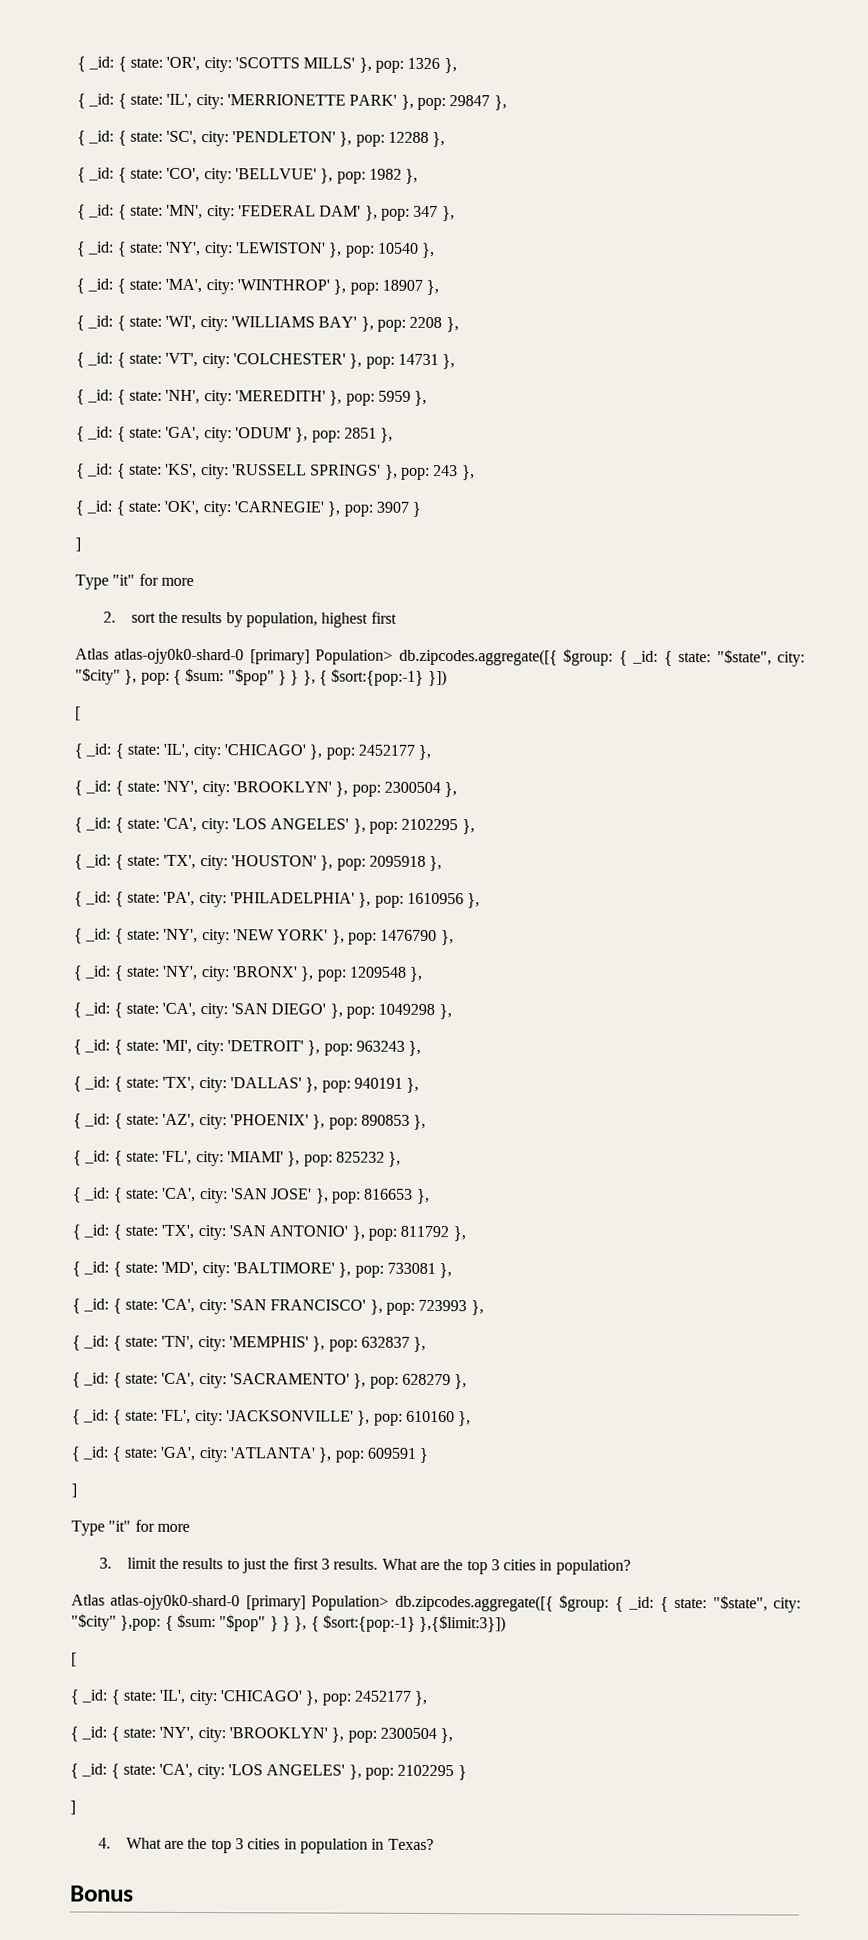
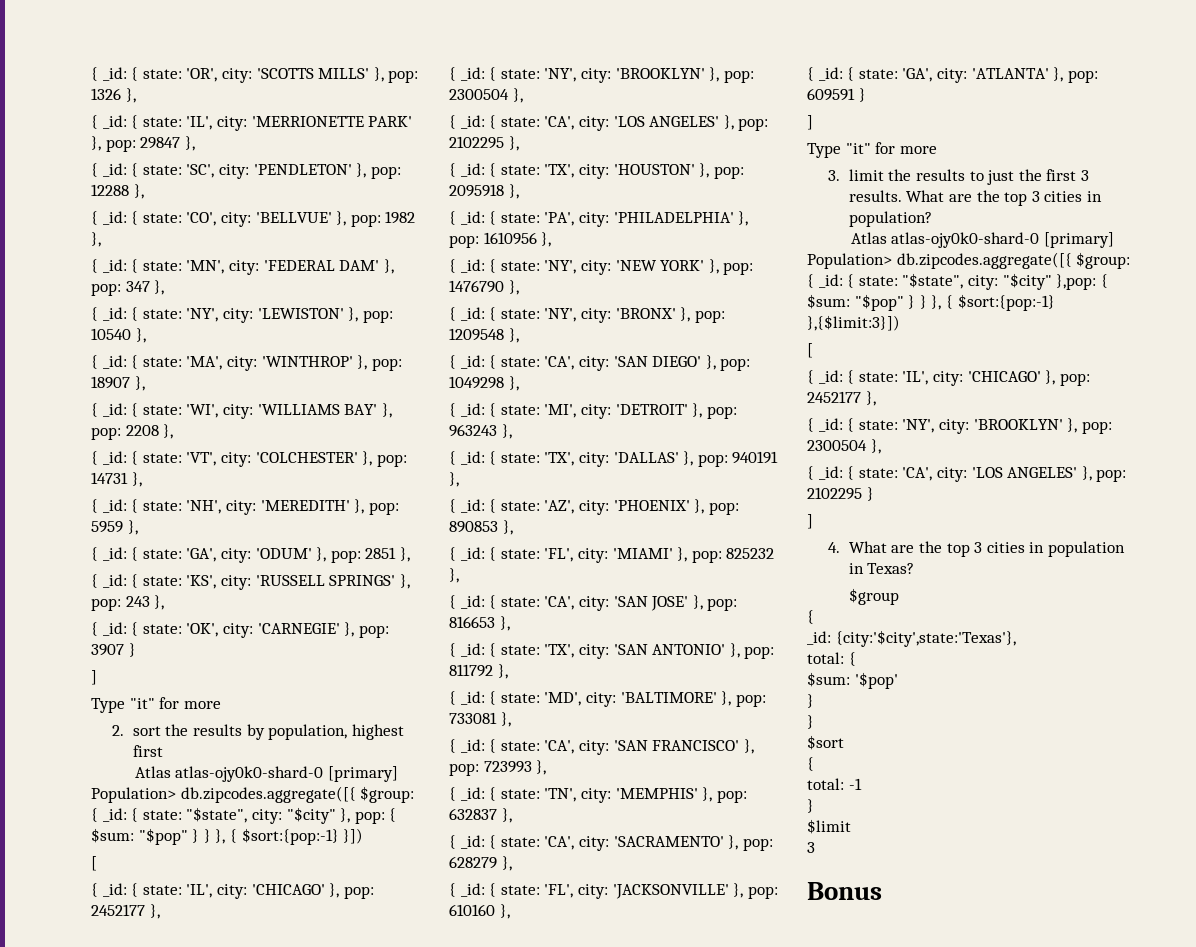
+ $group
+ {
+ _id: {city:'$city',state:'Texas'},
+ total: {
+ $sum: '$pop'
+ }
+ }
+ $sort
+ {
+ total: -1
+ }
+ $limit
+ 3

